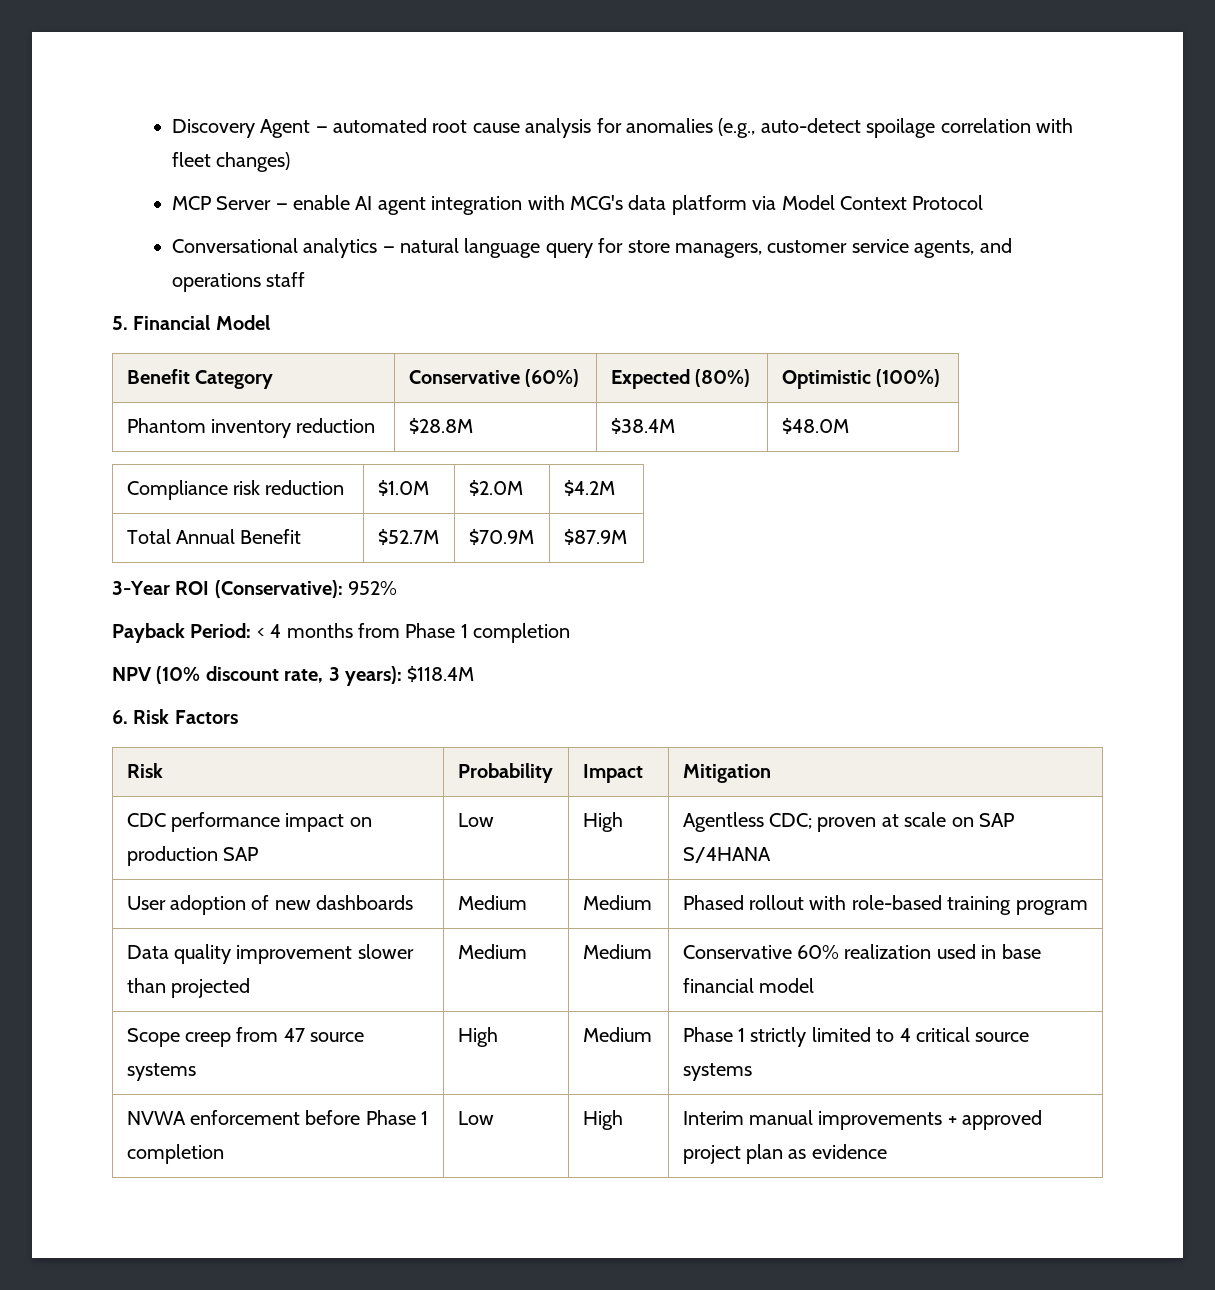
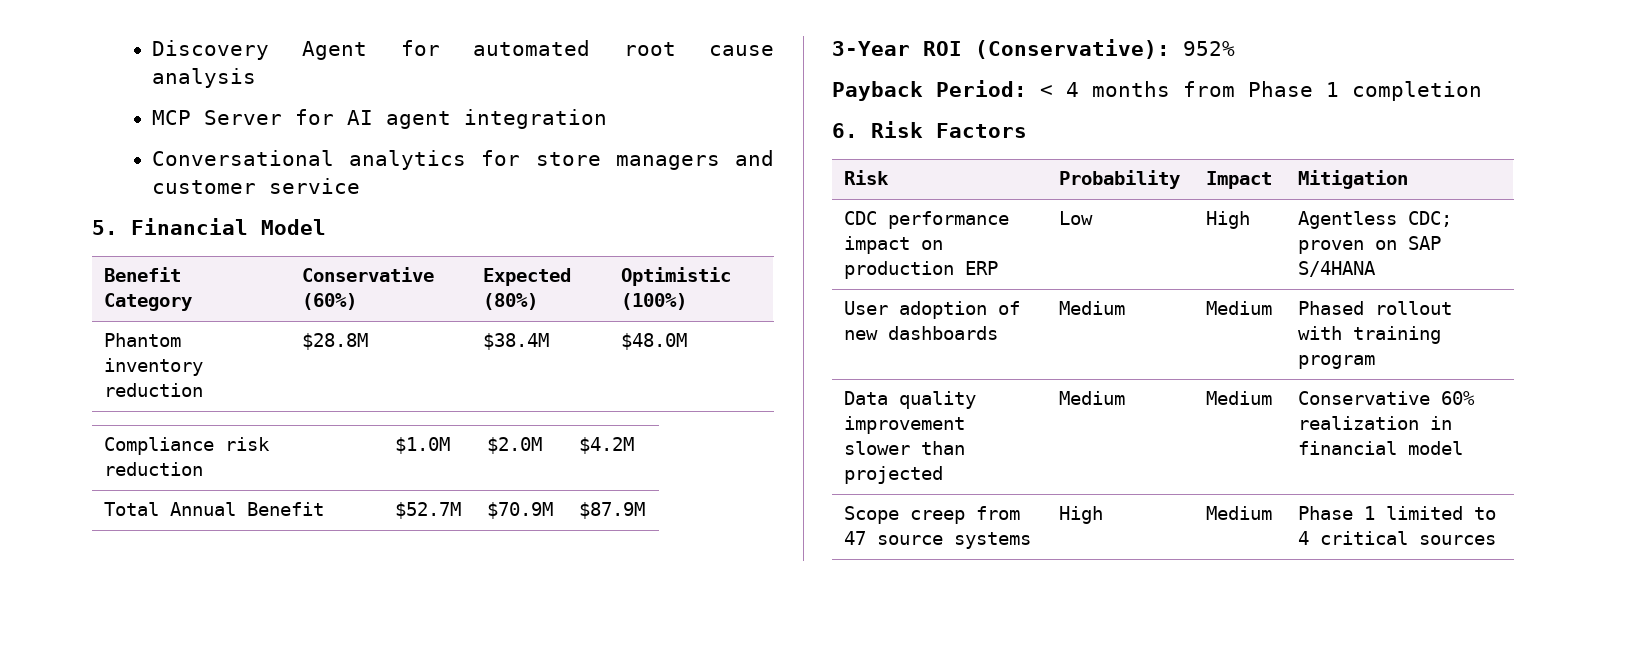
- Discovery Agent — automated root cause analysis for anomalies (e.g., auto-detect spoilage correlation with fleet changes)
+ Discovery Agent for automated root cause analysis
- MCP Server — enable AI agent integration with MCG's data platform via Model Context Protocol
- Conversational analytics — natural language query for store managers, customer service agents, and operations staff
+ MCP Server for AI agent integration
+ Conversational analytics for store managers and customer service
- NPV (10% discount rate, 3 years): $118.4M
- CDC performance impact on production SAP | Low | High | Agentless CDC; proven at scale on SAP S/4HANA
+ CDC performance impact on production ERP | Low | High | Agentless CDC; proven on SAP S/4HANA
- User adoption of new dashboards | Medium | Medium | Phased rollout with role-based training program
+ User adoption of new dashboards | Medium | Medium | Phased rollout with training program
- Data quality improvement slower than projected | Medium | Medium | Conservative 60% realization used in base financial model
+ Data quality improvement slower than projected | Medium | Medium | Conservative 60% realization in financial model
- Scope creep from 47 source systems | High | Medium | Phase 1 strictly limited to 4 critical source systems
- NVWA enforcement before Phase 1 completion | Low | High | Interim manual improvements + approved project plan as evidence
+ Scope creep from 47 source systems | High | Medium | Phase 1 limited to 4 critical sources

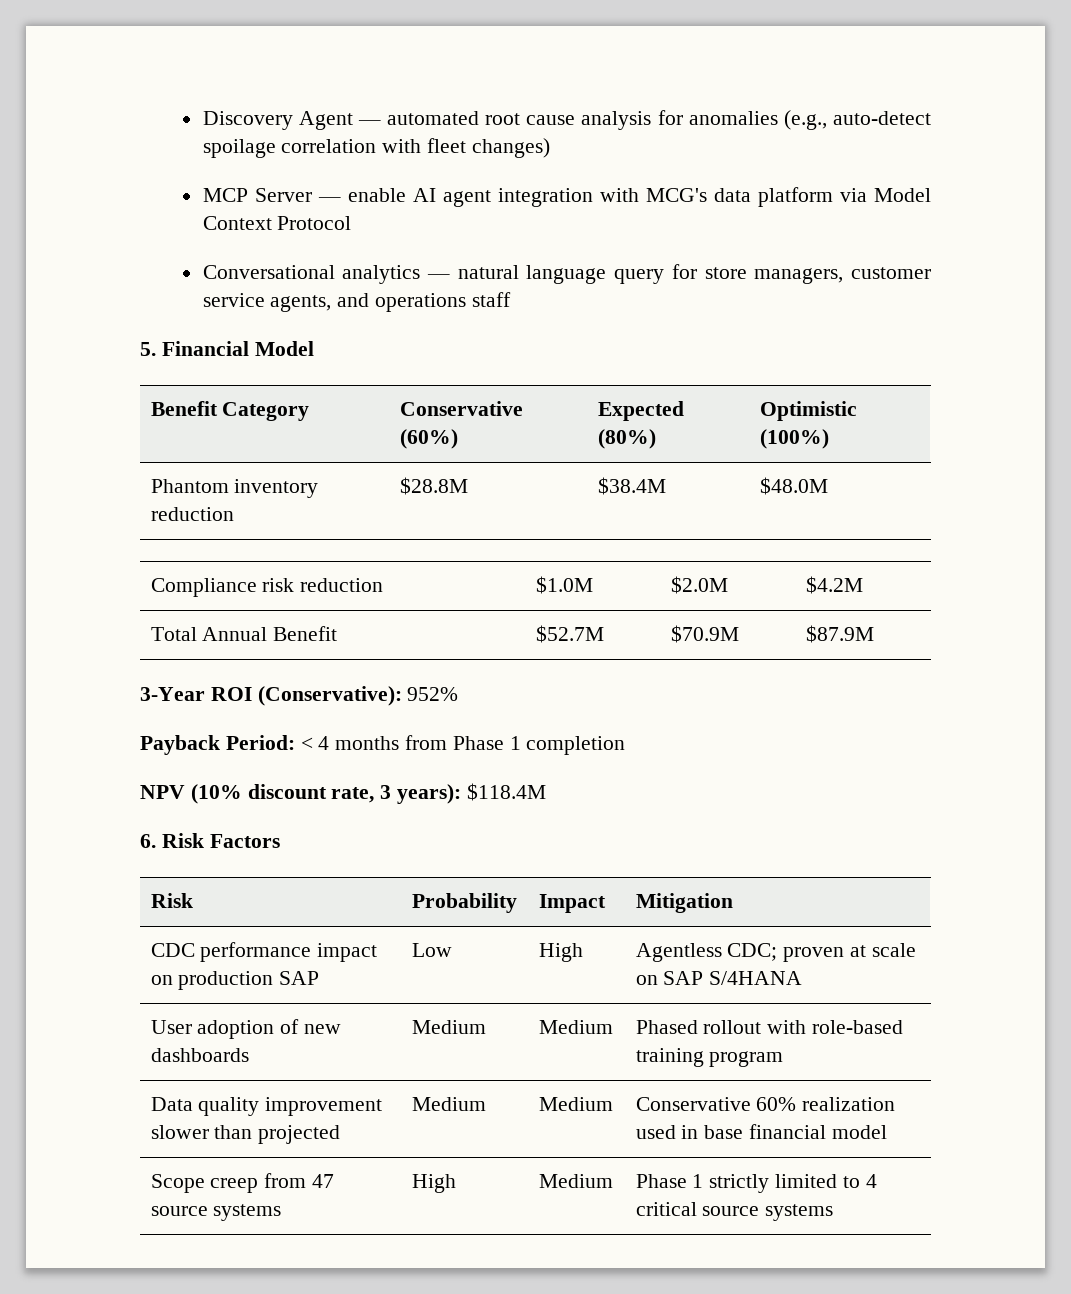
- Discovery Agent for automated root cause analysis
+ Discovery Agent — automated root cause analysis for anomalies (e.g., auto-detect spoilage correlation with fleet changes)
- MCP Server for AI agent integration
- Conversational analytics for store managers and customer service
+ MCP Server — enable AI agent integration with MCG's data platform via Model Context Protocol
+ Conversational analytics — natural language query for store managers, customer service agents, and operations staff
+ NPV (10% discount rate, 3 years): $118.4M
- CDC performance impact on production ERP | Low | High | Agentless CDC; proven on SAP S/4HANA
+ CDC performance impact on production SAP | Low | High | Agentless CDC; proven at scale on SAP S/4HANA
- User adoption of new dashboards | Medium | Medium | Phased rollout with training program
+ User adoption of new dashboards | Medium | Medium | Phased rollout with role-based training program
- Data quality improvement slower than projected | Medium | Medium | Conservative 60% realization in financial model
+ Data quality improvement slower than projected | Medium | Medium | Conservative 60% realization used in base financial model
- Scope creep from 47 source systems | High | Medium | Phase 1 limited to 4 critical sources
+ Scope creep from 47 source systems | High | Medium | Phase 1 strictly limited to 4 critical source systems

